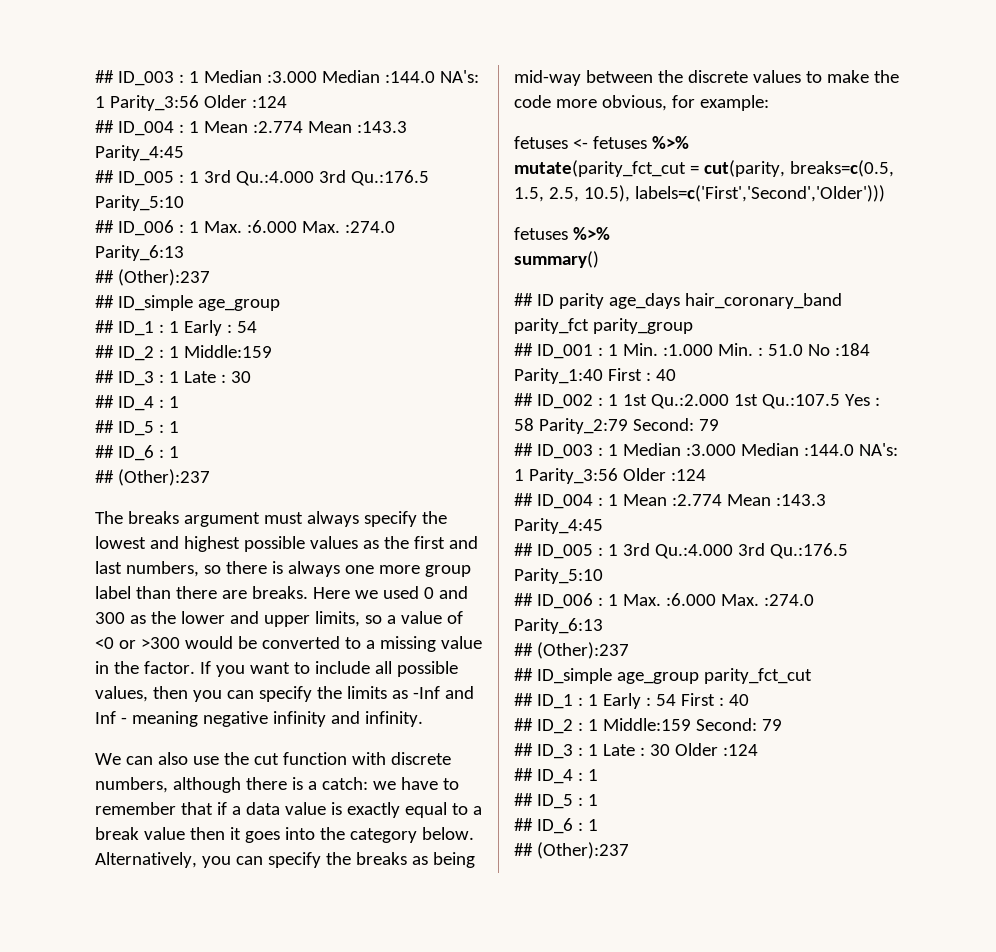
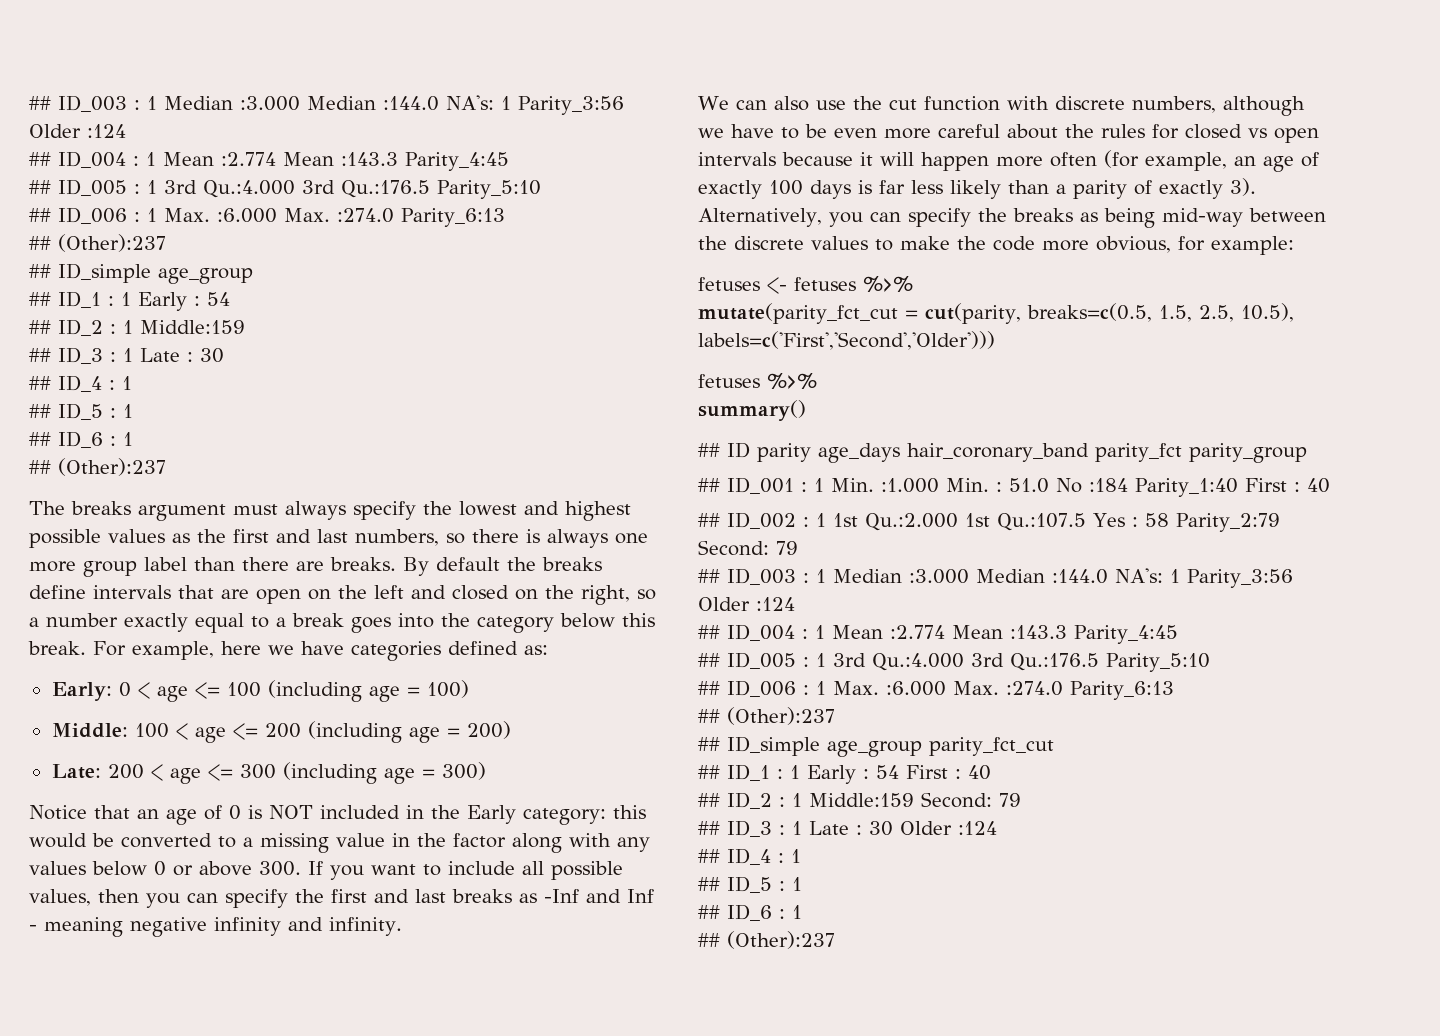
- Here we used 0 and 300 as the lower and upper limits, so a value of <0 or >300 would be converted to a missing value in the factor. If you want to include all possible values, then you can specify the limits as -Inf and Inf - meaning negative infinity and infinity.
+ By default the breaks define intervals that are open on the left and closed on the right, so a number exactly equal to a break goes into the category below this break. For example, here we have categories defined as:
+ Early: 0 < age <= 100 (including age = 100)
+ Middle: 100 < age <= 200 (including age = 200)
+ Late: 200 < age <= 300 (including age = 300)
+ Notice that an age of 0 is NOT included in the Early category: this would be converted to a missing value in the factor along with any values below 0 or above 300. If you want to include all possible values, then you can specify the first and last breaks as -Inf and Inf - meaning negative infinity and infinity.
- We can also use the cut function with discrete numbers, although there is a catch: we have to remember that if a data value is exactly equal to a break value then it goes into the category below.
+ We can also use the cut function with discrete numbers, although we have to be even more careful about the rules for closed vs open intervals because it will happen more often (for example, an age of exactly 100 days is far less likely than a parity of exactly 3).

